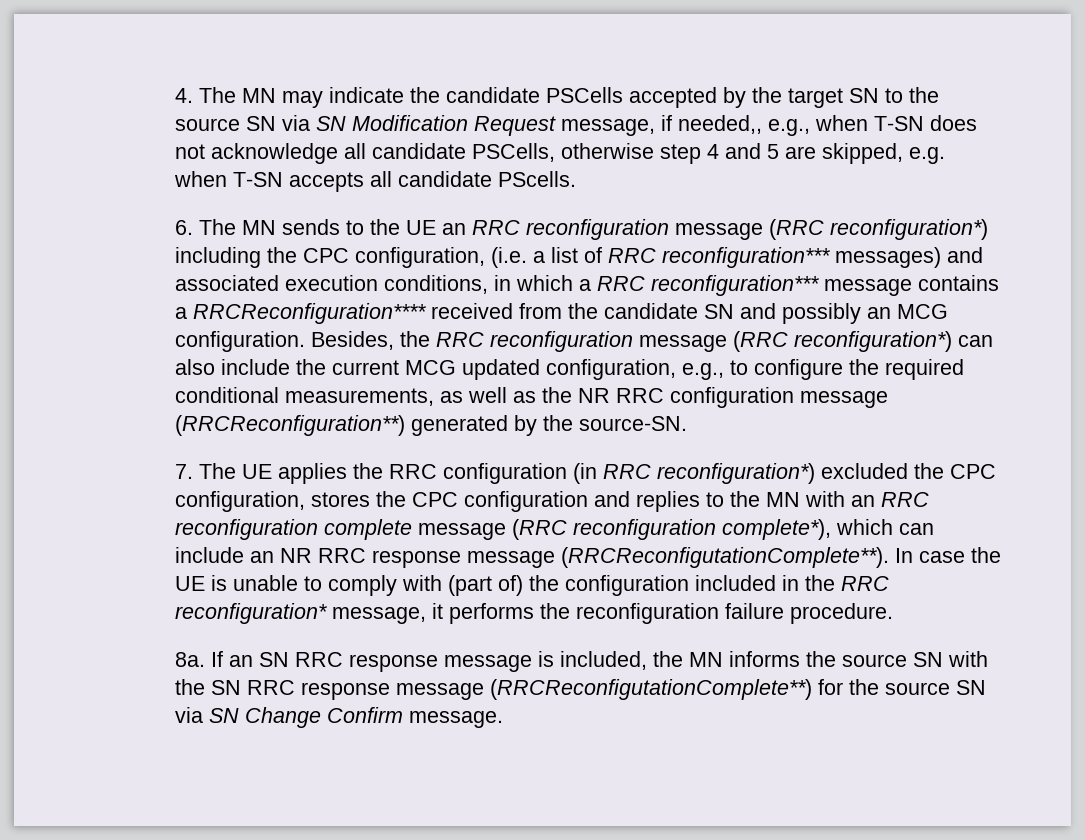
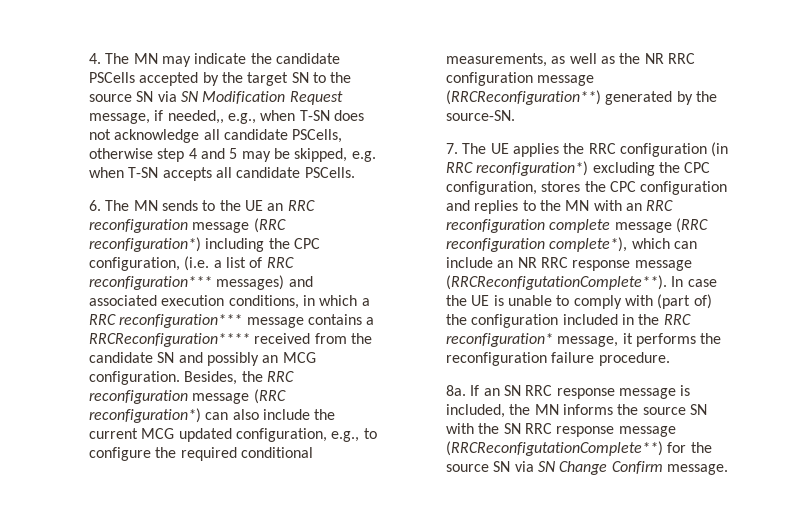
- 4. The MN may indicate the candidate PSCells accepted by the target SN to the source SN via SN Modification Request message, if needed,, e.g., when T-SN does not acknowledge all candidate PSCells, otherwise step 4 and 5 are skipped, e.g. when T-SN accepts all candidate PScells.
+ 4. The MN may indicate the candidate PSCells accepted by the target SN to the source SN via SN Modification Request message, if needed,, e.g., when T-SN does not acknowledge all candidate PSCells, otherwise step 4 and 5 may be skipped, e.g. when T-SN accepts all candidate PSCells.
- 7. The UE applies the RRC configuration (in RRC reconfiguration*) excluded the CPC configuration, stores the CPC configuration and replies to the MN with an RRC reconfiguration complete message (RRC reconfiguration complete*), which can include an NR RRC response message (RRCReconfigutationComplete**).
+ 7. The UE applies the RRC configuration (in RRC reconfiguration*) excluding the CPC configuration, stores the CPC configuration and replies to the MN with an RRC reconfiguration complete message (RRC reconfiguration complete*), which can include an NR RRC response message (RRCReconfigutationComplete**).

